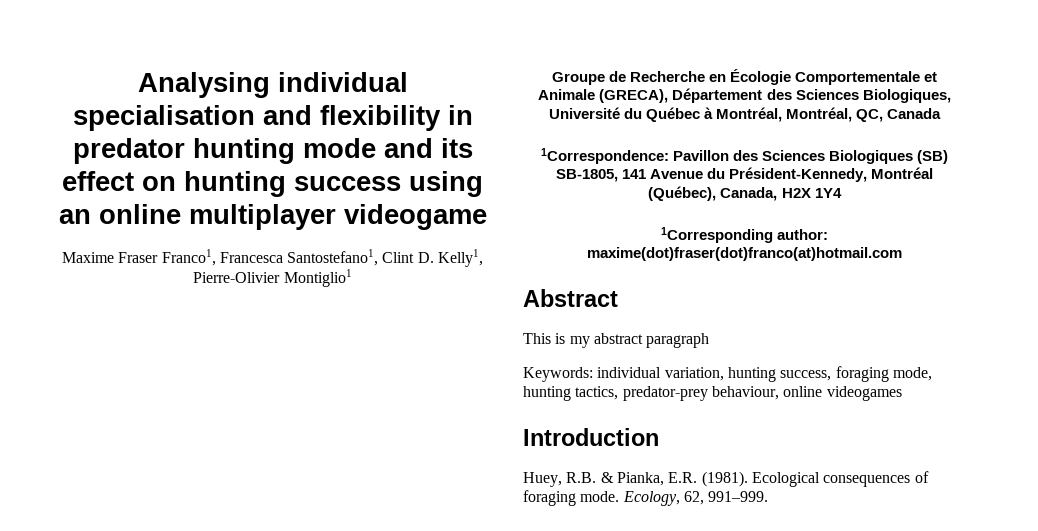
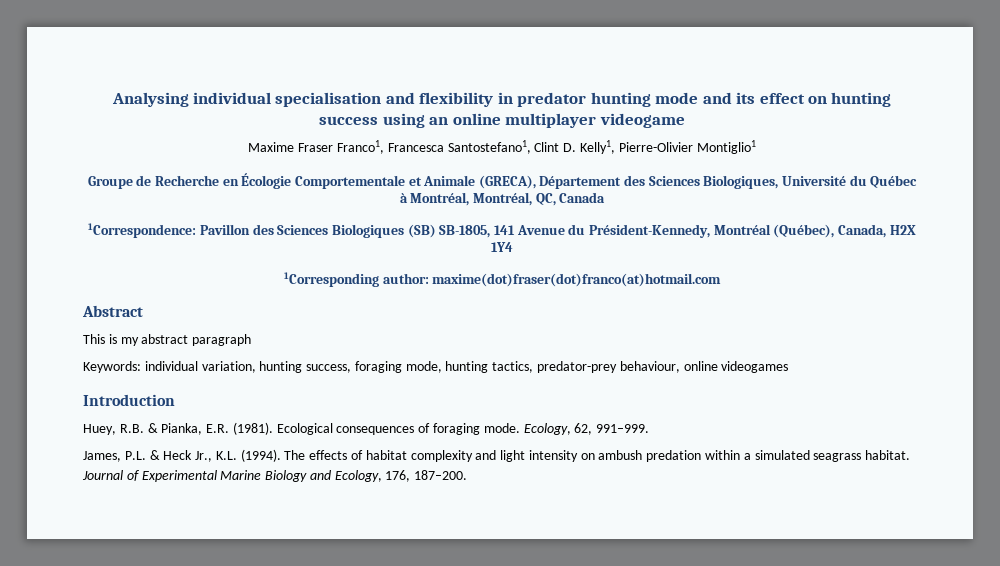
+ James, P.L. & Heck Jr., K.L. (1994). The effects of habitat complexity and light intensity on ambush predation within a simulated seagrass habitat. Journal of Experimental Marine Biology and Ecology, 176, 187–200.

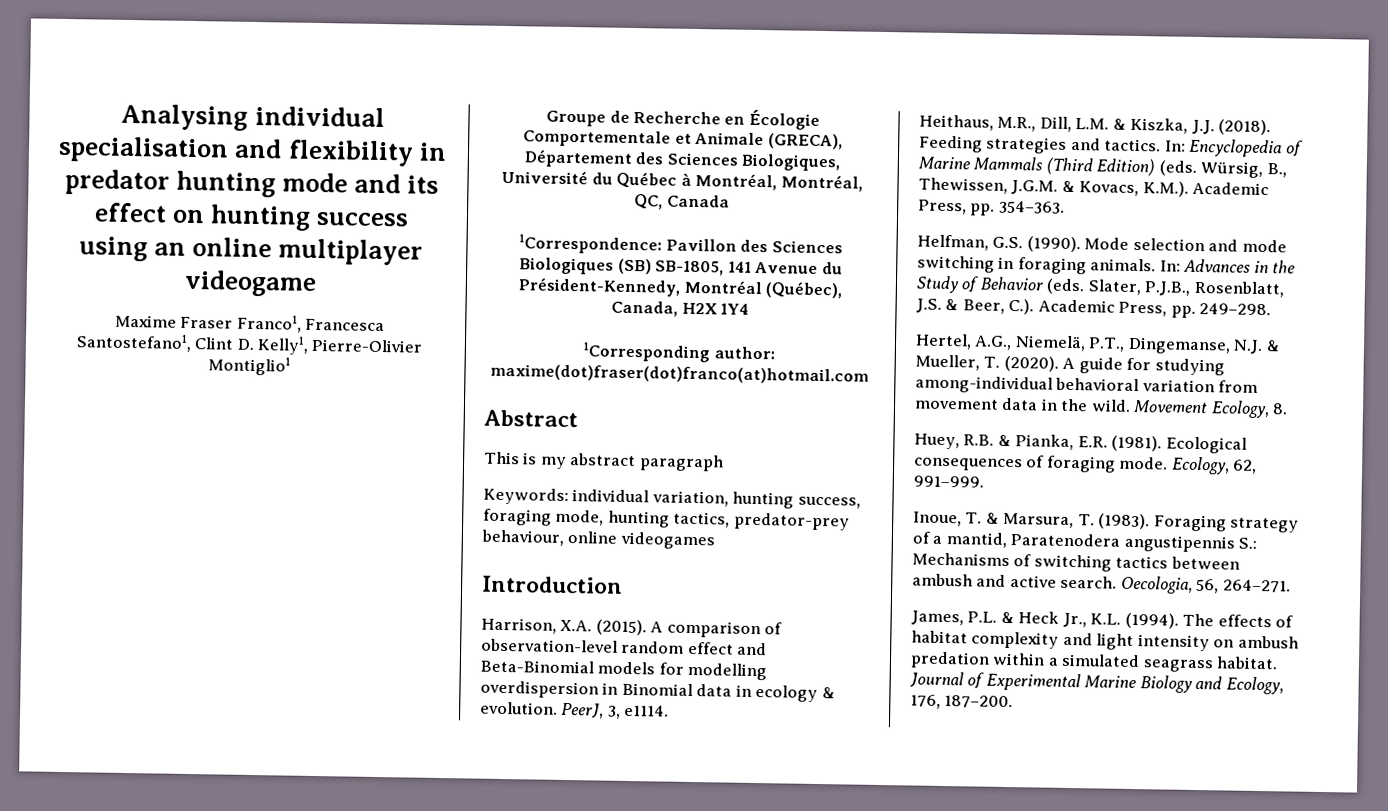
+ Harrison, X.A. (2015). A comparison of observation-level random effect and Beta-Binomial models for modelling overdispersion in Binomial data in ecology & evolution. PeerJ, 3, e1114.
+ Heithaus, M.R., Dill, L.M. & Kiszka, J.J. (2018). Feeding strategies and tactics. In: Encyclopedia of Marine Mammals (Third Edition) (eds. Würsig, B., Thewissen, J.G.M. & Kovacs, K.M.). Academic Press, pp. 354–363.
+ Helfman, G.S. (1990). Mode selection and mode switching in foraging animals. In: Advances in the Study of Behavior (eds. Slater, P.J.B., Rosenblatt, J.S. & Beer, C.). Academic Press, pp. 249–298.
+ Hertel, A.G., Niemelä, P.T., Dingemanse, N.J. & Mueller, T. (2020). A guide for studying among-individual behavioral variation from movement data in the wild. Movement Ecology, 8.
+ Inoue, T. & Marsura, T. (1983). Foraging strategy of a mantid, Paratenodera angustipennis S.: Mechanisms of switching tactics between ambush and active search. Oecologia, 56, 264–271.

